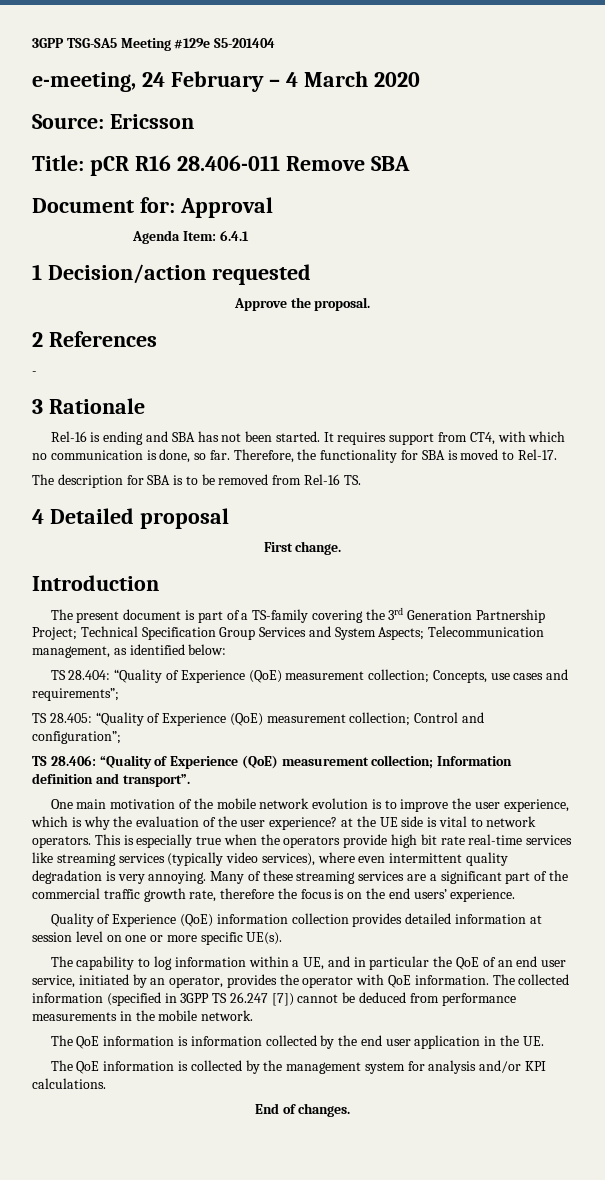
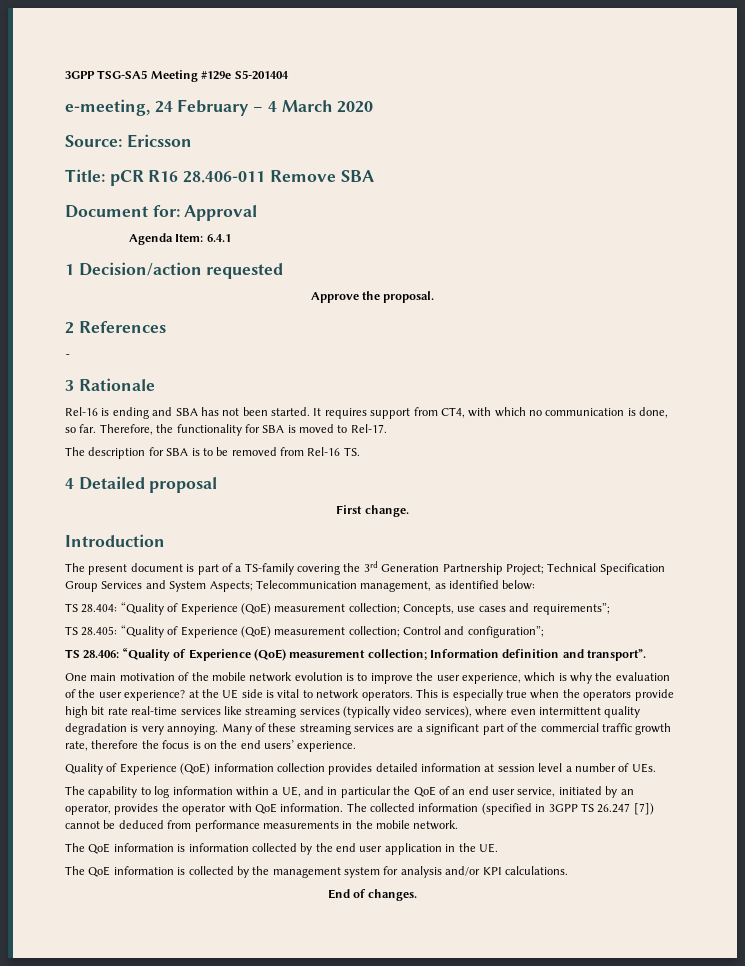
- Quality of Experience (QoE) information collection provides detailed information at session level on one or more specific UE(s).
+ Quality of Experience (QoE) information collection provides detailed information at session level a number of UEs.

